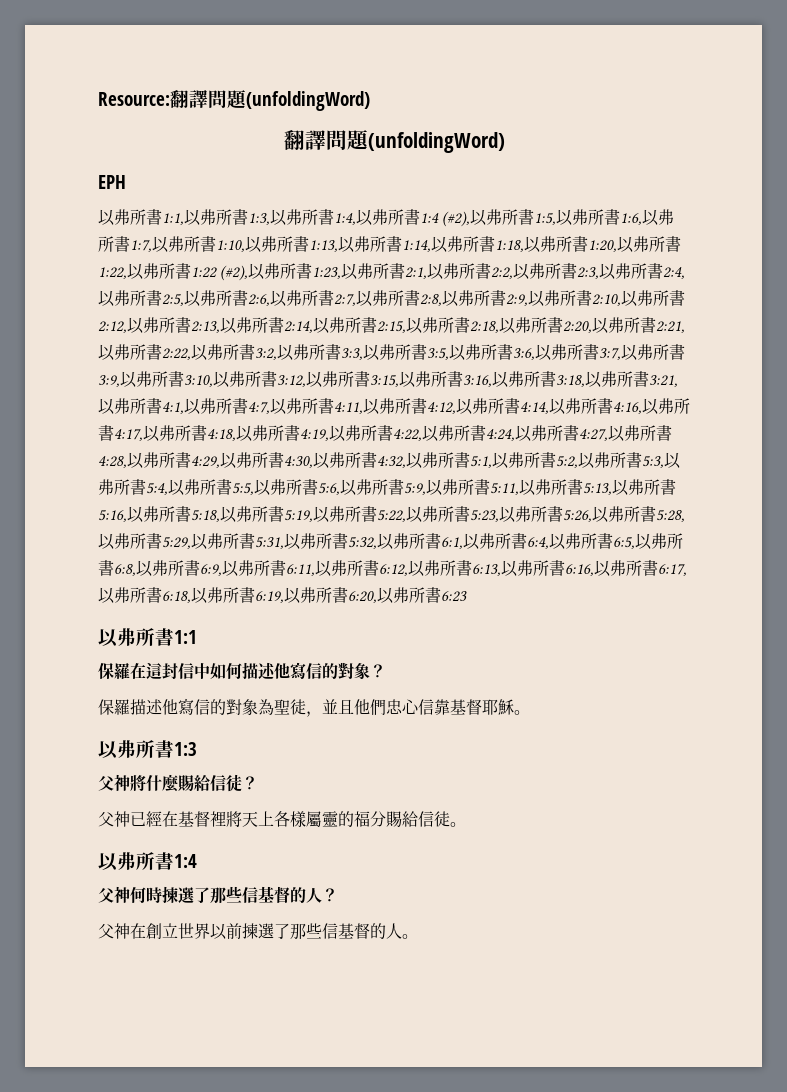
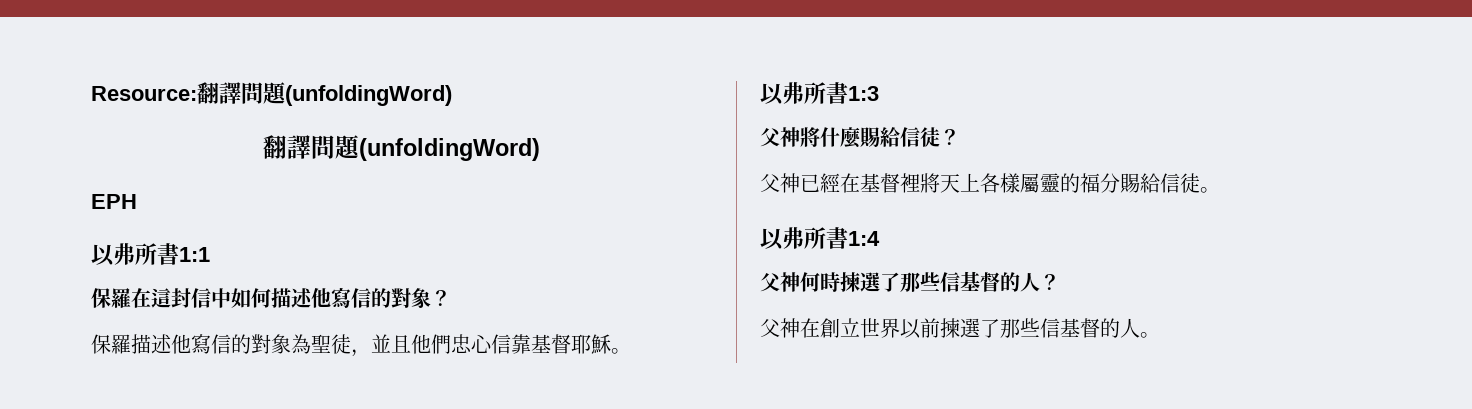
- 以弗所書1:1,以弗所書1:3,以弗所書1:4,以弗所書1:4 (#2),以弗所書1:5,以弗所書1:6,以弗所書1:7,以弗所書1:10,以弗所書1:13,以弗所書1:14,以弗所書1:18,以弗所書1:20,以弗所書1:22,以弗所書1:22 (#2),以弗所書1:23,以弗所書2:1,以弗所書2:2,以弗所書2:3,以弗所書2:4,以弗所書2:5,以弗所書2:6,以弗所書2:7,以弗所書2:8,以弗所書2:9,以弗所書2:10,以弗所書2:12,以弗所書2:13,以弗所書2:14,以弗所書2:15,以弗所書2:18,以弗所書2:20,以弗所書2:21,以弗所書2:22,以弗所書3:2,以弗所書3:3,以弗所書3:5,以弗所書3:6,以弗所書3:7,以弗所書3:9,以弗所書3:10,以弗所書3:12,以弗所書3:15,以弗所書3:16,以弗所書3:18,以弗所書3:21,以弗所書4:1,以弗所書4:7,以弗所書4:11,以弗所書4:12,以弗所書4:14,以弗所書4:16,以弗所書4:17,以弗所書4:18,以弗所書4:19,以弗所書4:22,以弗所書4:24,以弗所書4:27,以弗所書4:28,以弗所書4:29,以弗所書4:30,以弗所書4:32,以弗所書5:1,以弗所書5:2,以弗所書5:3,以弗所書5:4,以弗所書5:5,以弗所書5:6,以弗所書5:9,以弗所書5:11,以弗所書5:13,以弗所書5:16,以弗所書5:18,以弗所書5:19,以弗所書5:22,以弗所書5:23,以弗所書5:26,以弗所書5:28,以弗所書5:29,以弗所書5:31,以弗所書5:32,以弗所書6:1,以弗所書6:4,以弗所書6:5,以弗所書6:8,以弗所書6:9,以弗所書6:11,以弗所書6:12,以弗所書6:13,以弗所書6:16,以弗所書6:17,以弗所書6:18,以弗所書6:19,以弗所書6:20,以弗所書6:23

